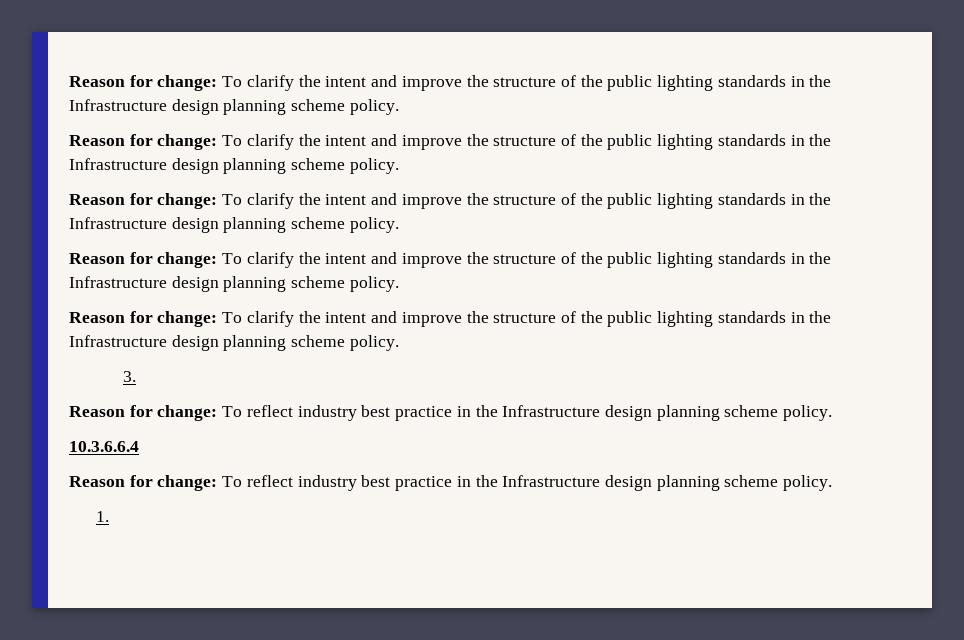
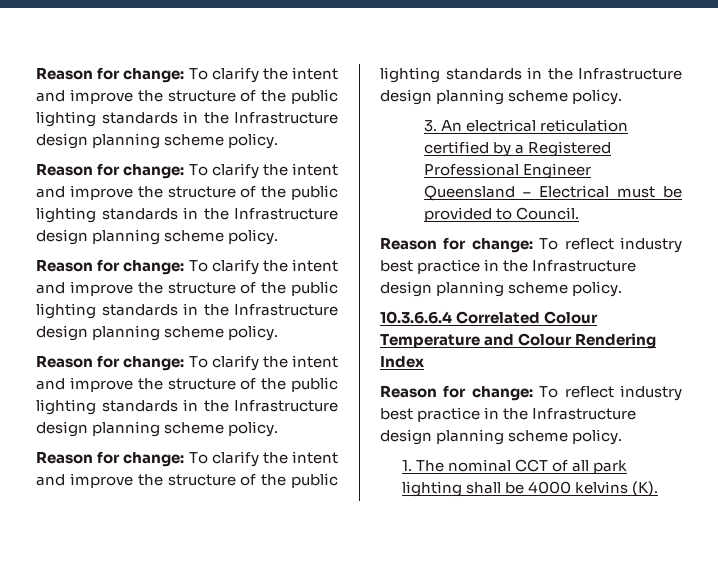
- 3.
+ 3. An electrical reticulation certified by a Registered Professional Engineer Queensland – Electrical must be provided to Council.
- 10.3.6.6.4
+ 10.3.6.6.4 Correlated Colour Temperature and Colour Rendering Index
- 1.
+ 1. The nominal CCT of all park lighting shall be 4000 kelvins (K).

